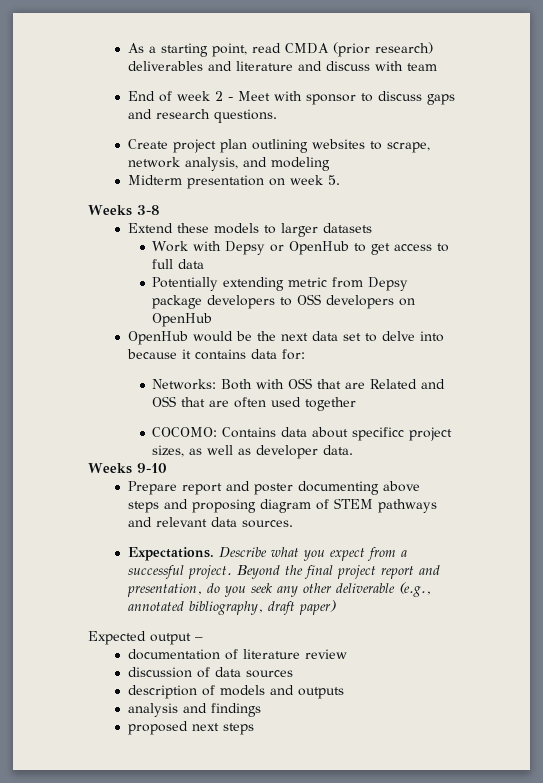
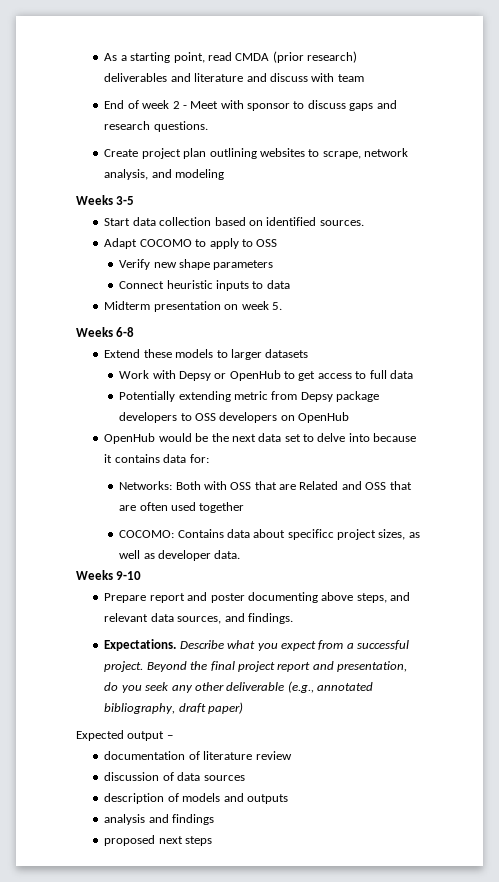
+ Weeks 3-5
+ Start data collection based on identified sources.
+ Adapt COCOMO to apply to OSS
+ Verify new shape parameters
+ Connect heuristic inputs to data
- Weeks 3-8
+ Weeks 6-8
- Prepare report and poster documenting above steps and proposing diagram of STEM pathways and relevant data sources.
+ Prepare report and poster documenting above steps, and relevant data sources, and findings.

